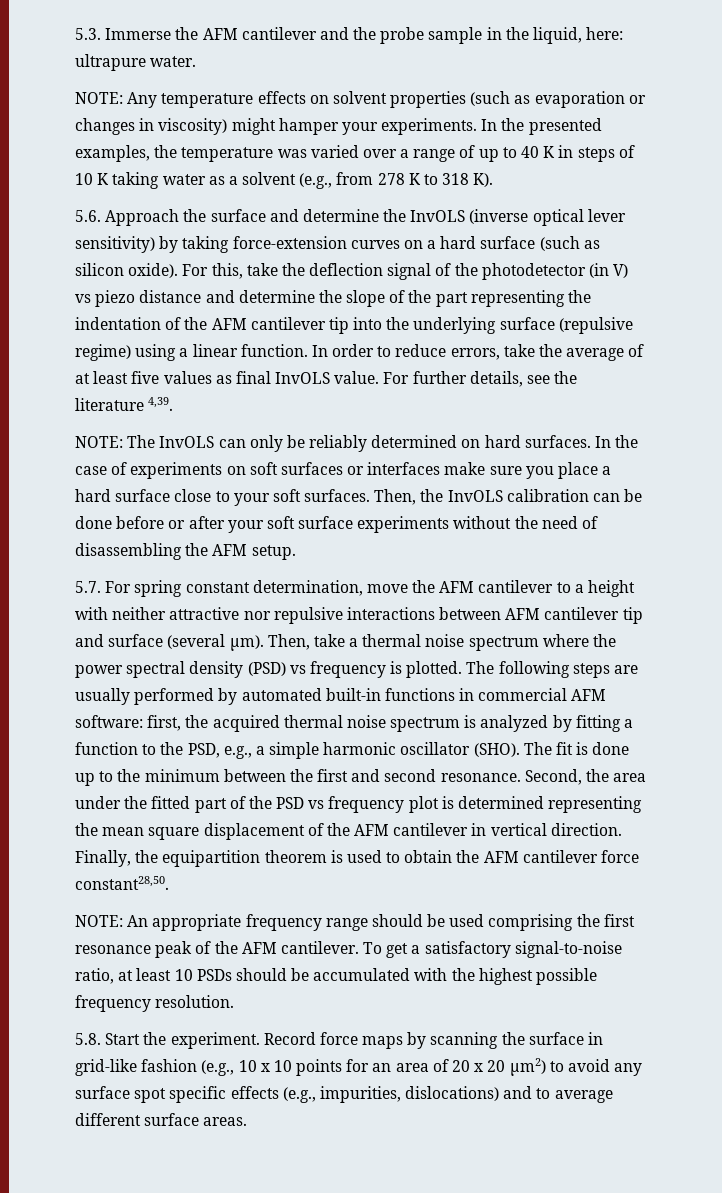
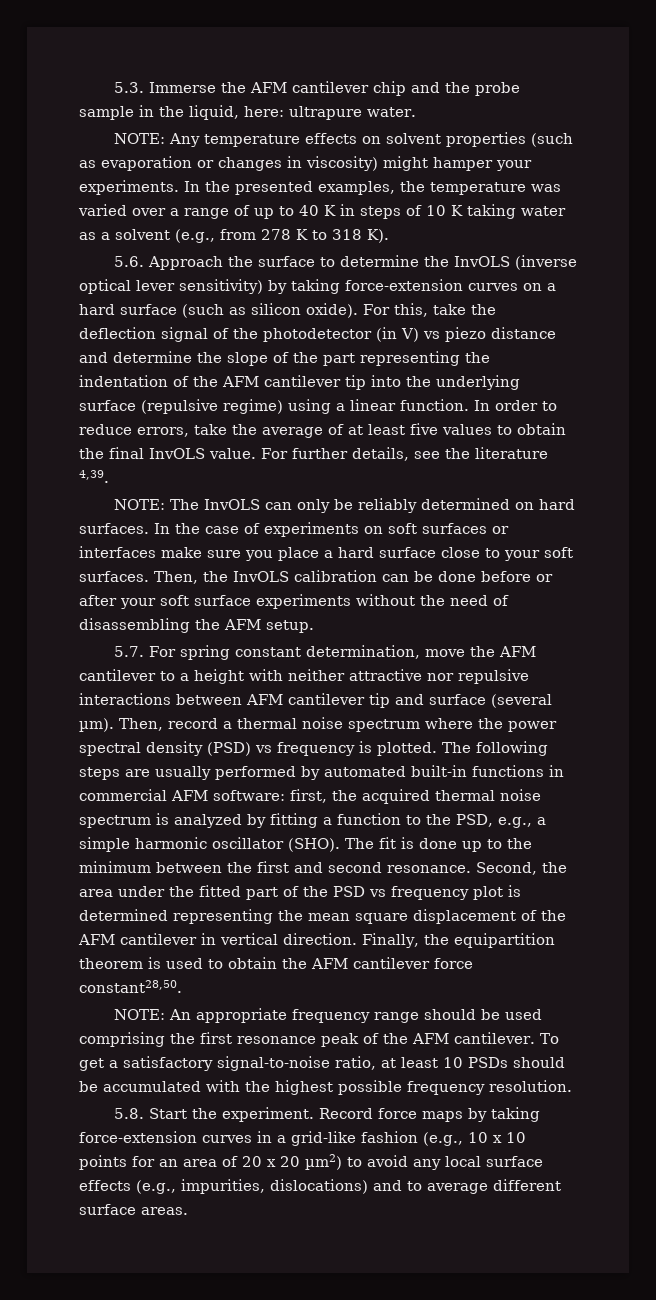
- 5.3. Immerse the AFM cantilever and the probe sample in the liquid, here: ultrapure water.
+ 5.3. Immerse the AFM cantilever chip and the probe sample in the liquid, here: ultrapure water.
- 5.6. Approach the surface and determine the InvOLS (inverse optical lever sensitivity) by taking force-extension curves on a hard surface (such as silicon oxide).
+ 5.6. Approach the surface to determine the InvOLS (inverse optical lever sensitivity) by taking force-extension curves on a hard surface (such as silicon oxide).
- In order to reduce errors, take the average of at least five values as final InvOLS value.
+ In order to reduce errors, take the average of at least five values to obtain the final InvOLS value.
- Then, take a thermal noise spectrum where the power spectral density (PSD) vs frequency is plotted.
+ Then, record a thermal noise spectrum where the power spectral density (PSD) vs frequency is plotted.
- Record force maps by scanning the surface in grid-like fashion (e.g., 10 x 10 points for an area of 20 x 20 µm2) to avoid any surface spot specific effects (e.g., impurities, dislocations) and to average different surface areas.
+ Record force maps by taking force-extension curves in a grid-like fashion (e.g., 10 x 10 points for an area of 20 x 20 µm2) to avoid any local surface effects (e.g., impurities, dislocations) and to average different surface areas.

